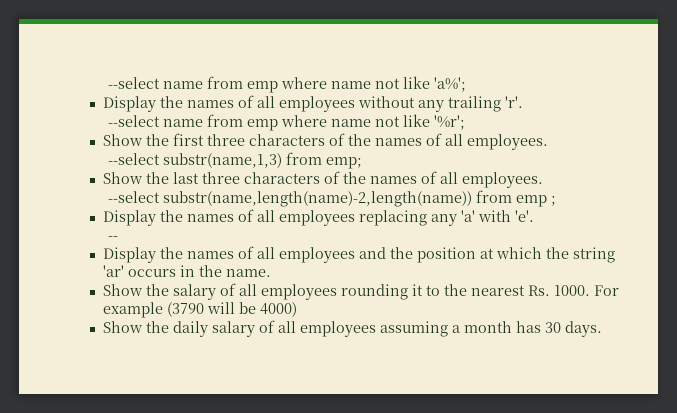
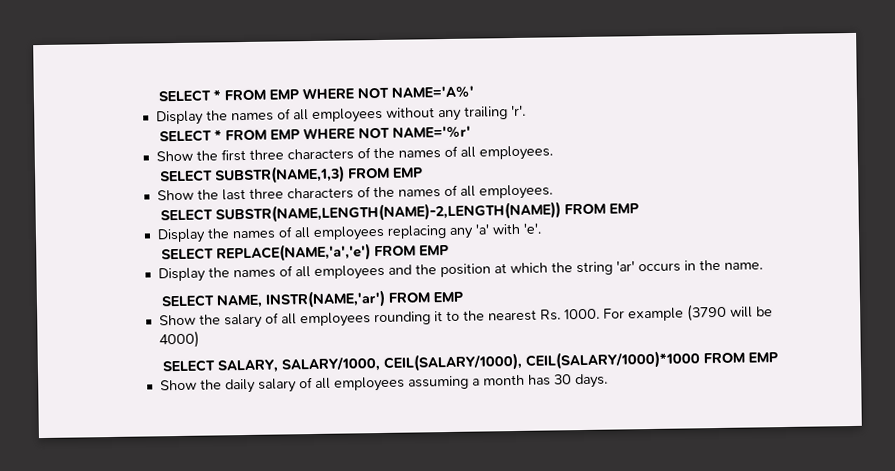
- --select name from emp where name not like 'a%';
+ SELECT * FROM EMP WHERE NOT NAME='A%'
- --select name from emp where name not like '%r';
+ SELECT * FROM EMP WHERE NOT NAME='%r'
- --select substr(name,1,3) from emp;
+ SELECT SUBSTR(NAME,1,3) FROM EMP
- --select substr(name,length(name)-2,length(name)) from emp ;
+ SELECT SUBSTR(NAME,LENGTH(NAME)-2,LENGTH(NAME)) FROM EMP
- --
+ SELECT REPLACE(NAME,'a','e') FROM EMP
+ SELECT NAME, INSTR(NAME,'ar') FROM EMP
+ SELECT SALARY, SALARY/1000, CEIL(SALARY/1000), CEIL(SALARY/1000)*1000 FROM EMP

